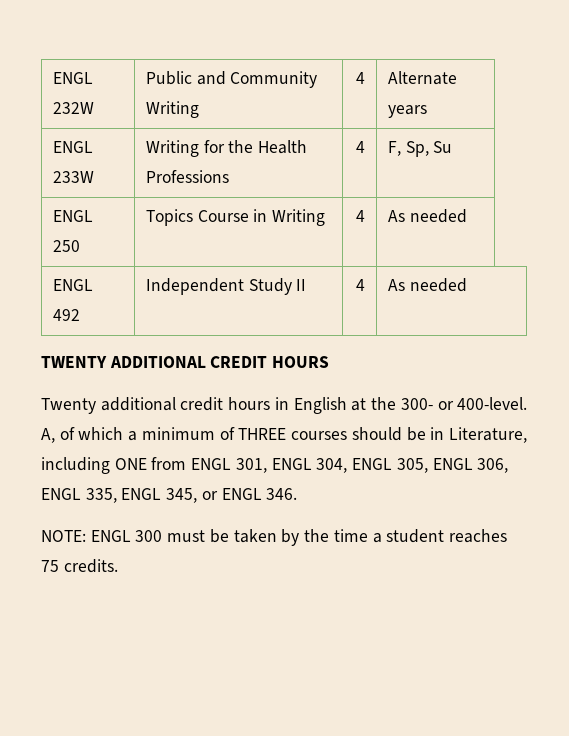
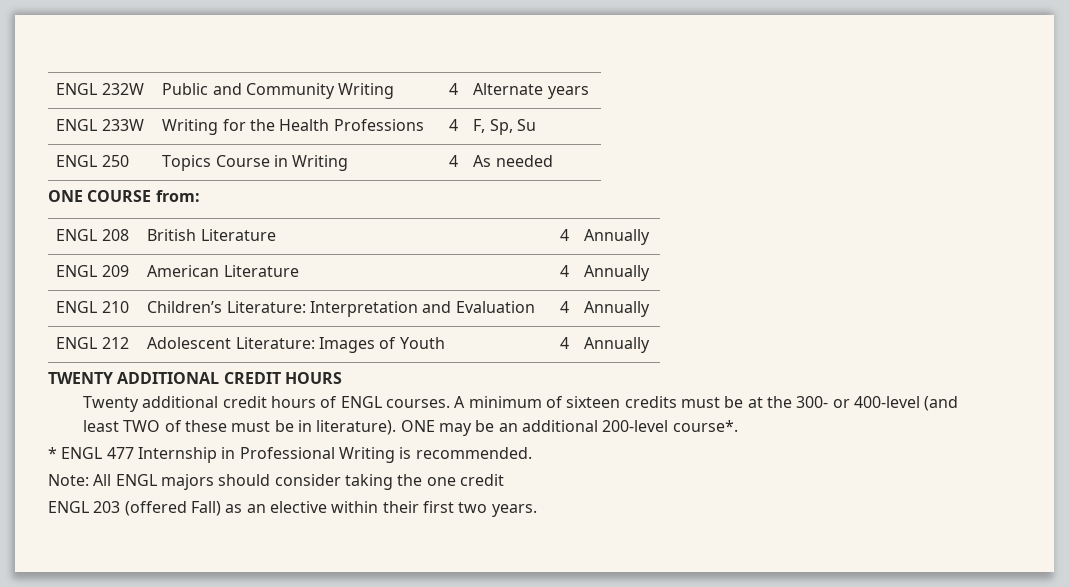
- ENGL 492 | Independent Study II | 4 | As needed
+ ONE COURSE from:
+ ENGL 208 | British Literature | 4 | Annually
+ ENGL 209 | American Literature | 4 | Annually
+ ENGL 210 | Children’s Literature: Interpretation and Evaluation | 4 | Annually
+ ENGL 212 | Adolescent Literature: Images of Youth | 4 | Annually
- Twenty additional credit hours in English at the 300- or 400-level. A, of which a minimum of THREE courses should be in Literature, including ONE from ENGL 301, ENGL 304, ENGL 305, ENGL 306, ENGL 335, ENGL 345, or ENGL 346.
- NOTE: ENGL 300 must be taken by the time a student reaches 75 credits.
+ Twenty additional credit hours of ENGL courses. A minimum of sixteen credits must be at the 300- or 400-level (and
+ least TWO of these must be in literature). ONE may be an additional 200-level course*.
+ * ENGL 477 Internship in Professional Writing is recommended.
+ Note: All ENGL majors should consider taking the one credit
+ ENGL 203 (offered Fall) as an elective within their first two years.

